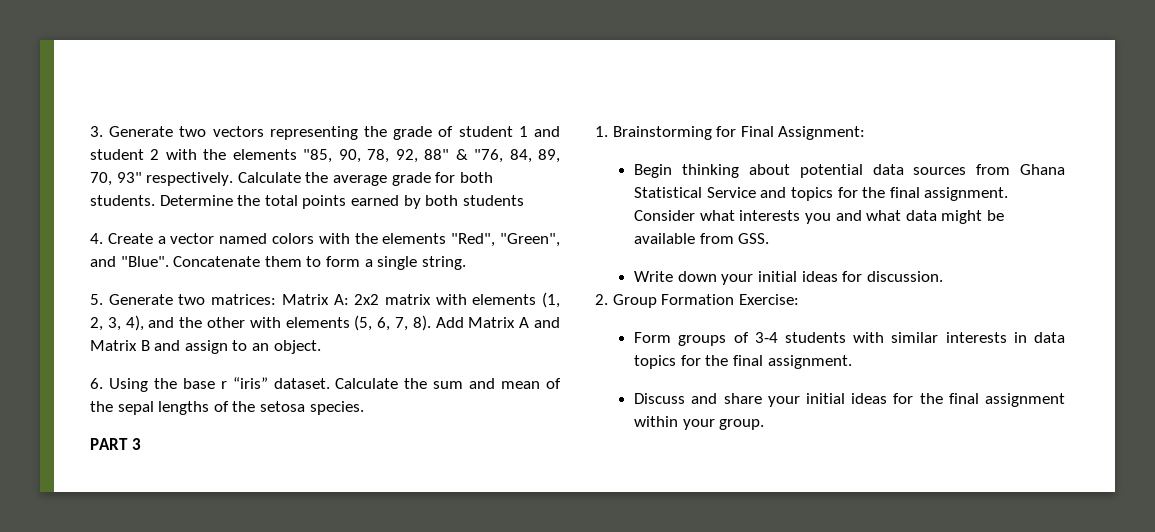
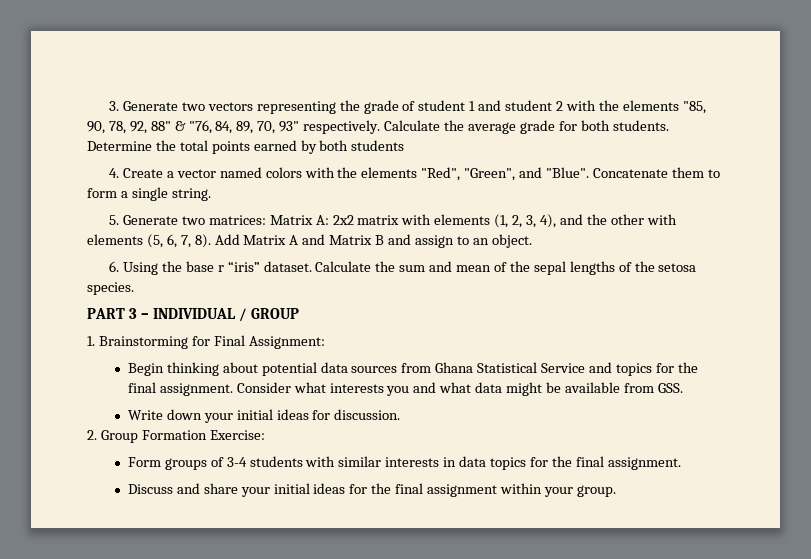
- PART 3
+ PART 3 – INDIVIDUAL / GROUP

